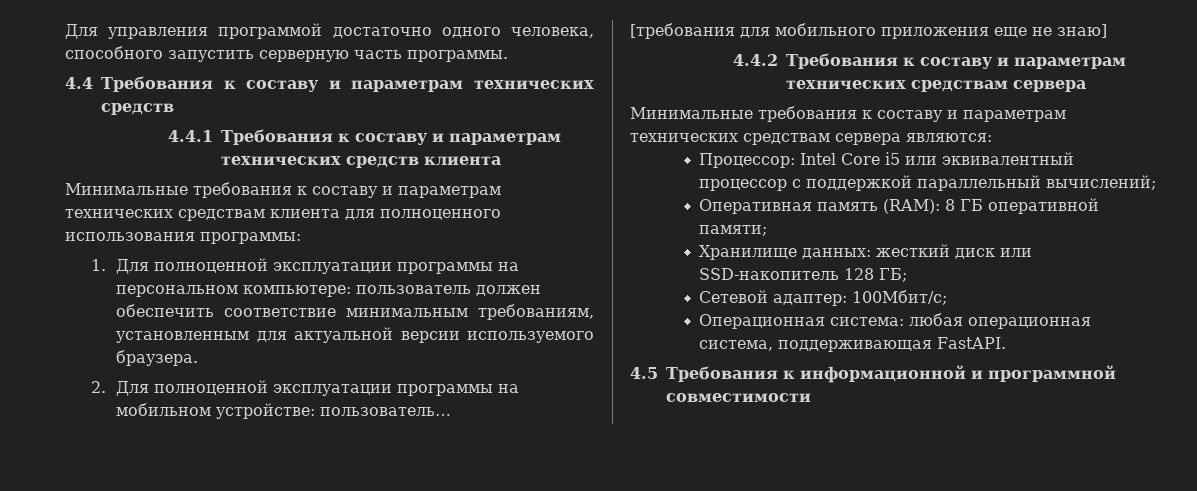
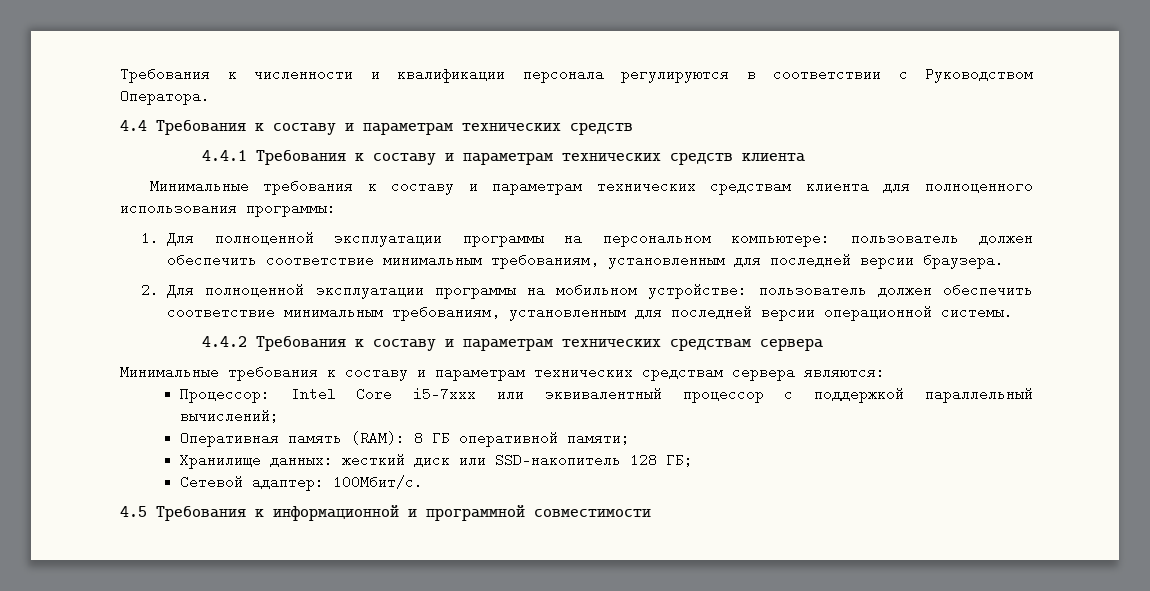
- Для управления программой достаточно одного человека, способного запустить серверную часть программы.
+ Требования к численности и квалификации персонала регулируются в соответствии с Руководством Оператора.
- 1. Для полноценной эксплуатации программы на персональном компьютере: пользователь должен обеспечить соответствие минимальным требованиям, установленным для актуальной версии используемого браузера.
+ 1. Для полноценной эксплуатации программы на персональном компьютере: пользователь должен обеспечить соответствие минимальным требованиям, установленным для последней версии браузера.
- 2. Для полноценной эксплуатации программы на мобильном устройстве: пользователь…
- [требования для мобильного приложения еще не знаю]
+ 2. Для полноценной эксплуатации программы на мобильном устройстве: пользователь должен обеспечить соответствие минимальным требованиям, установленным для последней версии операционной системы.
- Процессор: Intel Core i5 или эквивалентный процессор с поддержкой параллельный вычислений;
+ Процессор: Intel Core i5-7xxx или эквивалентный процессор с поддержкой параллельный вычислений;
- Сетевой адаптер: 100Мбит/с;
- Операционная система: любая операционная система, поддерживающая FastAPI.
+ Сетевой адаптер: 100Мбит/с.

